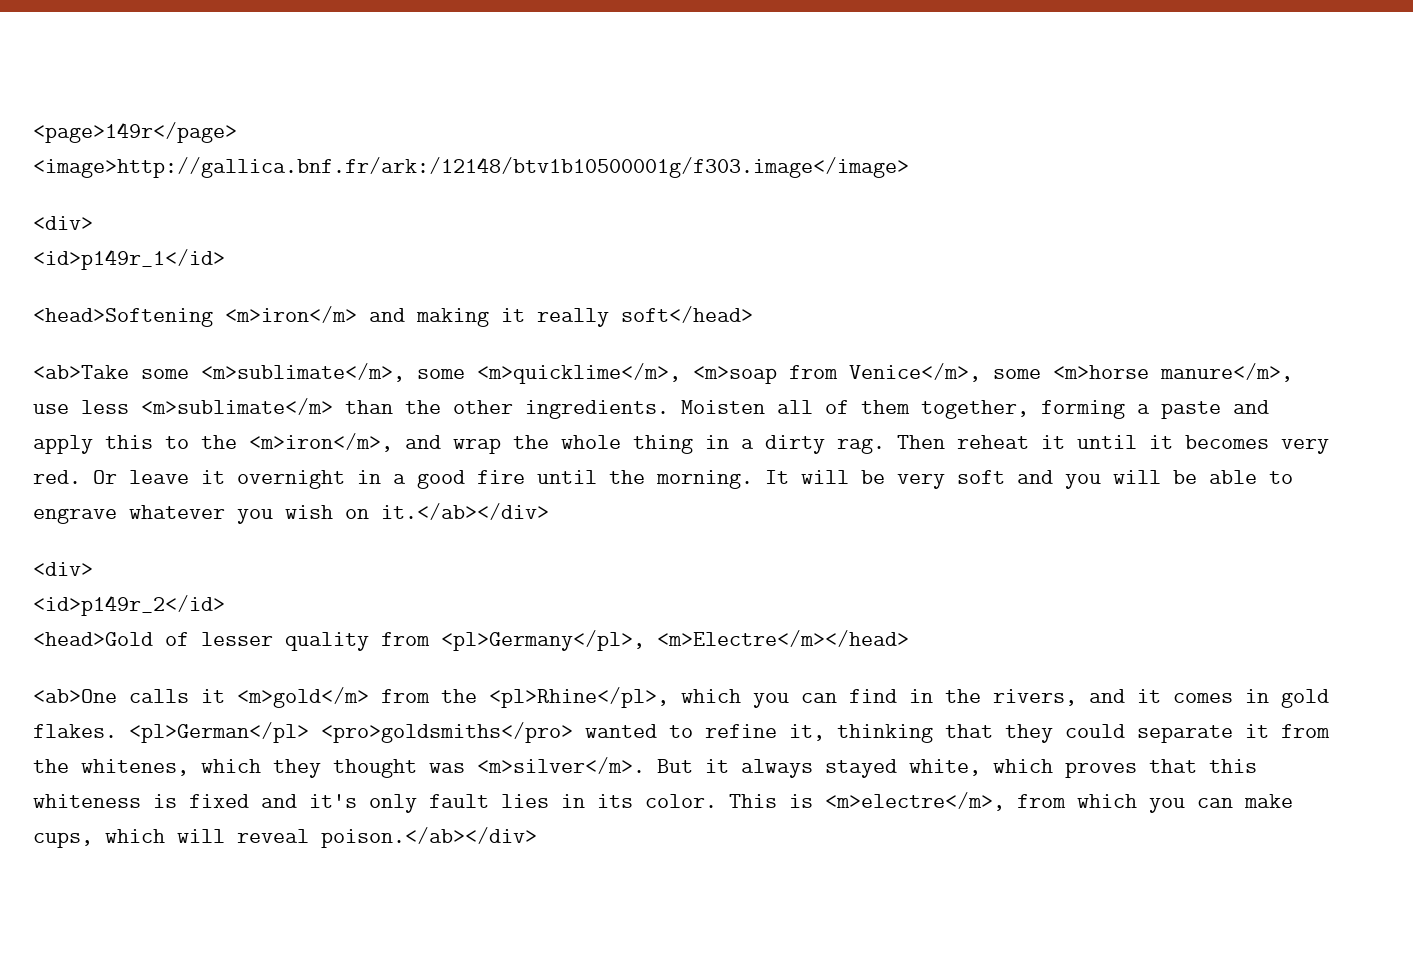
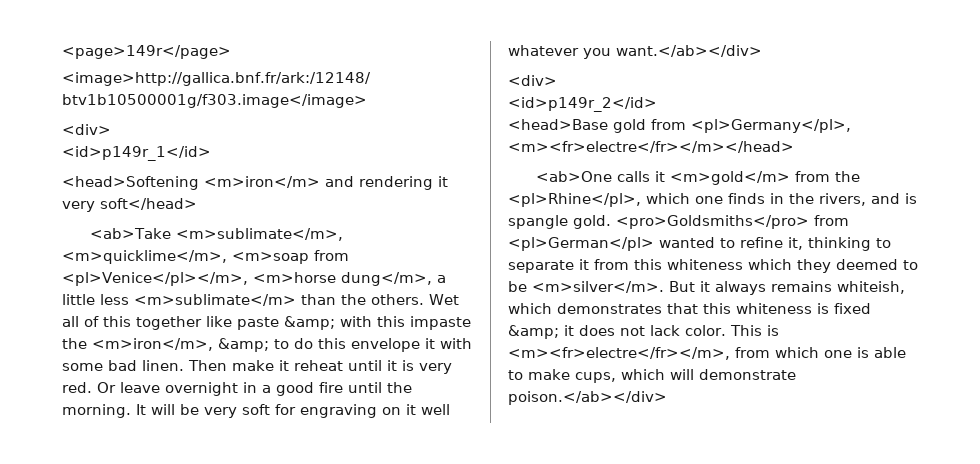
- <head>Softening <m>iron</m> and making it really soft</head>
+ <head>Softening <m>iron</m> and rendering it very soft</head>
- <ab>Take some <m>sublimate</m>, some <m>quicklime</m>, <m>soap from Venice</m>, some <m>horse manure</m>, use less <m>sublimate</m> than the other ingredients. Moisten all of them together, forming a paste and apply this to the <m>iron</m>, and wrap the whole thing in a dirty rag. Then reheat it until it becomes very red.
+ <ab>Take <m>sublimate</m>, <m>quicklime</m>, <m>soap from <pl>Venice</pl></m>, <m>horse dung</m>, a little less <m>sublimate</m> than the others. Wet all of this together like paste &amp; with this impaste the <m>iron</m>, &amp; to do this envelope it with some bad linen. Then make it reheat until it is very red.
- Or leave it overnight in a good fire until the morning.
+ Or leave overnight in a good fire until the morning.
- It will be very soft and you will be able to engrave whatever you wish on it.</ab></div>
+ It will be very soft for engraving on it well whatever you want.</ab></div>
  <div>
  <id>p149r_2</id>
- <head>Gold of lesser quality from <pl>Germany</pl>, <m>Electre</m></head>
+ <head>Base gold from <pl>Germany</pl>, <m><fr>electre</fr></m></head>
- <ab>One calls it <m>gold</m> from the <pl>Rhine</pl>, which you can find in the rivers, and it comes in gold flakes. <pl>German</pl> <pro>goldsmiths</pro> wanted to refine it, thinking that they could separate it from the whitenes, which they thought was <m>silver</m>. But it always stayed white, which proves that this whiteness is fixed and it's only fault lies in its color.
+ <ab>One calls it <m>gold</m> from the <pl>Rhine</pl>, which one finds in the rivers, and is spangle gold. <pro>Goldsmiths</pro> from <pl>German</pl> wanted to refine it, thinking to separate it from this whiteness which they deemed to be <m>silver</m>. But it always remains whiteish, which demonstrates that this whiteness is fixed &amp; it does not lack color.
- This is <m>electre</m>, from which you can make cups, which will reveal poison.</ab></div>
+ This is <m><fr>electre</fr></m>, from which one is able to make cups, which will demonstrate poison.</ab></div>

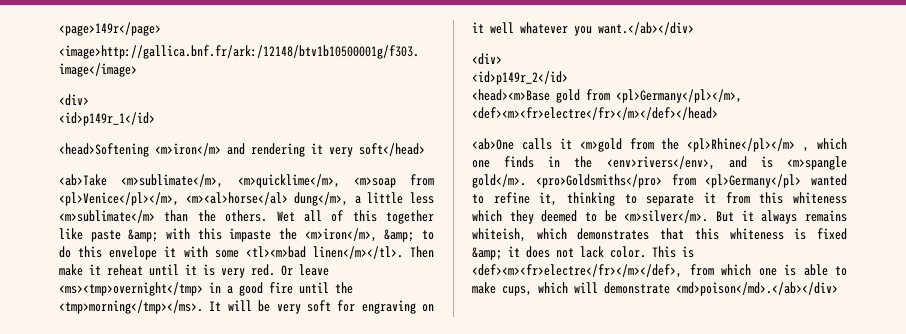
- <ab>Take <m>sublimate</m>, <m>quicklime</m>, <m>soap from <pl>Venice</pl></m>, <m>horse dung</m>, a little less <m>sublimate</m> than the others.
+ <ab>Take <m>sublimate</m>, <m>quicklime</m>, <m>soap from <pl>Venice</pl></m>, <m><al>horse</al> dung</m>, a little less <m>sublimate</m> than the others.
- Wet all of this together like paste &amp; with this impaste the <m>iron</m>, &amp; to do this envelope it with some bad linen.
+ Wet all of this together like paste &amp; with this impaste the <m>iron</m>, &amp; to do this envelope it with some <tl><m>bad linen</m></tl>.
- Or leave overnight in a good fire until the morning.
+ Or leave <ms><tmp>overnight</tmp> in a good fire until the <tmp>morning</tmp></ms>.
- <head>Base gold from <pl>Germany</pl>, <m><fr>electre</fr></m></head>
+ <head><m>Base gold from <pl>Germany</pl></m>, <def><m><fr>electre</fr></m></def></head>
- <ab>One calls it <m>gold</m> from the <pl>Rhine</pl>, which one finds in the rivers, and is spangle gold.
+ <ab>One calls it <m>gold from the <pl>Rhine</pl></m> , which one finds in the <env>rivers</env>, and is <m>spangle gold</m>.
- <pro>Goldsmiths</pro> from <pl>German</pl> wanted to refine it, thinking to separate it from this whiteness which they deemed to be <m>silver</m>.
+ <pro>Goldsmiths</pro> from <pl>Germany</pl> wanted to refine it, thinking to separate it from this whiteness which they deemed to be <m>silver</m>.
- This is <m><fr>electre</fr></m>, from which one is able to make cups, which will demonstrate poison.</ab></div>
+ This is <def><m><fr>electre</fr></m></def>, from which one is able to make cups, which will demonstrate <md>poison</md>.</ab></div>

